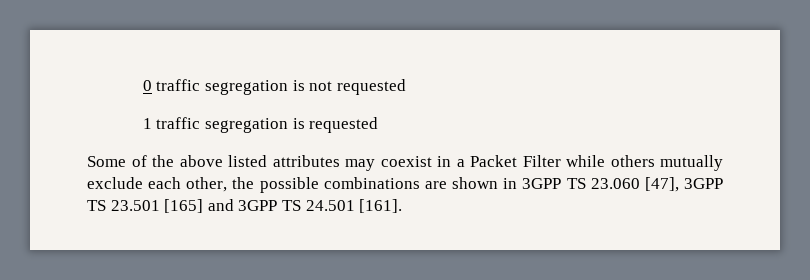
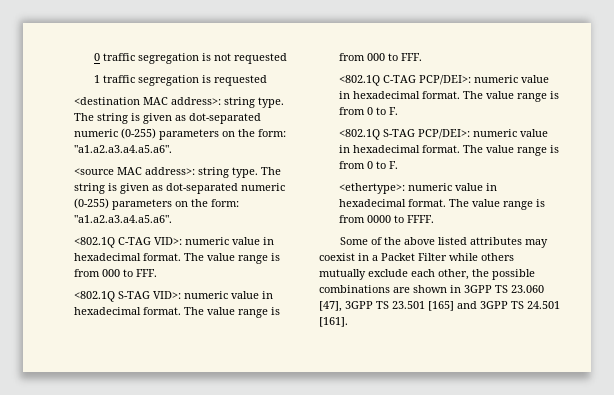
+ <destination MAC address>: string type. The string is given as dot-separated numeric (0-255) parameters on the form: "a1.a2.a3.a4.a5.a6".
+ <source MAC address>: string type. The string is given as dot-separated numeric (0-255) parameters on the form: "a1.a2.a3.a4.a5.a6".
+ <802.1Q C-TAG VID>: numeric value in hexadecimal format. The value range is from 000 to FFF.
+ <802.1Q S-TAG VID>: numeric value in hexadecimal format. The value range is from 000 to FFF.
+ <802.1Q C-TAG PCP/DEI>: numeric value in hexadecimal format. The value range is from 0 to F.
+ <802.1Q S-TAG PCP/DEI>: numeric value in hexadecimal format. The value range is from 0 to F.
+ <ethertype>: numeric value in hexadecimal format. The value range is from 0000 to FFFF.

